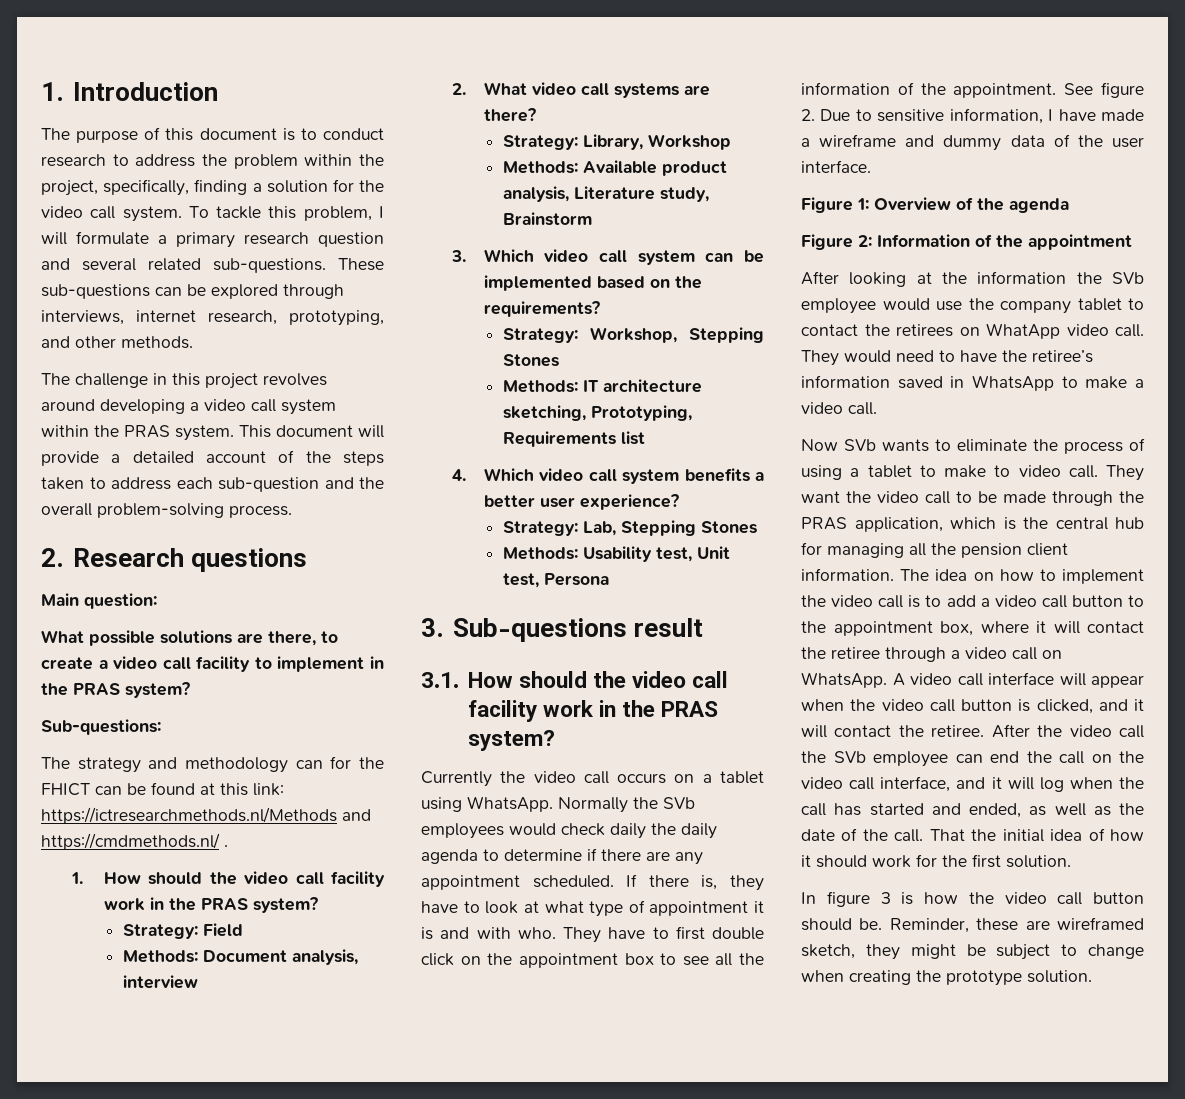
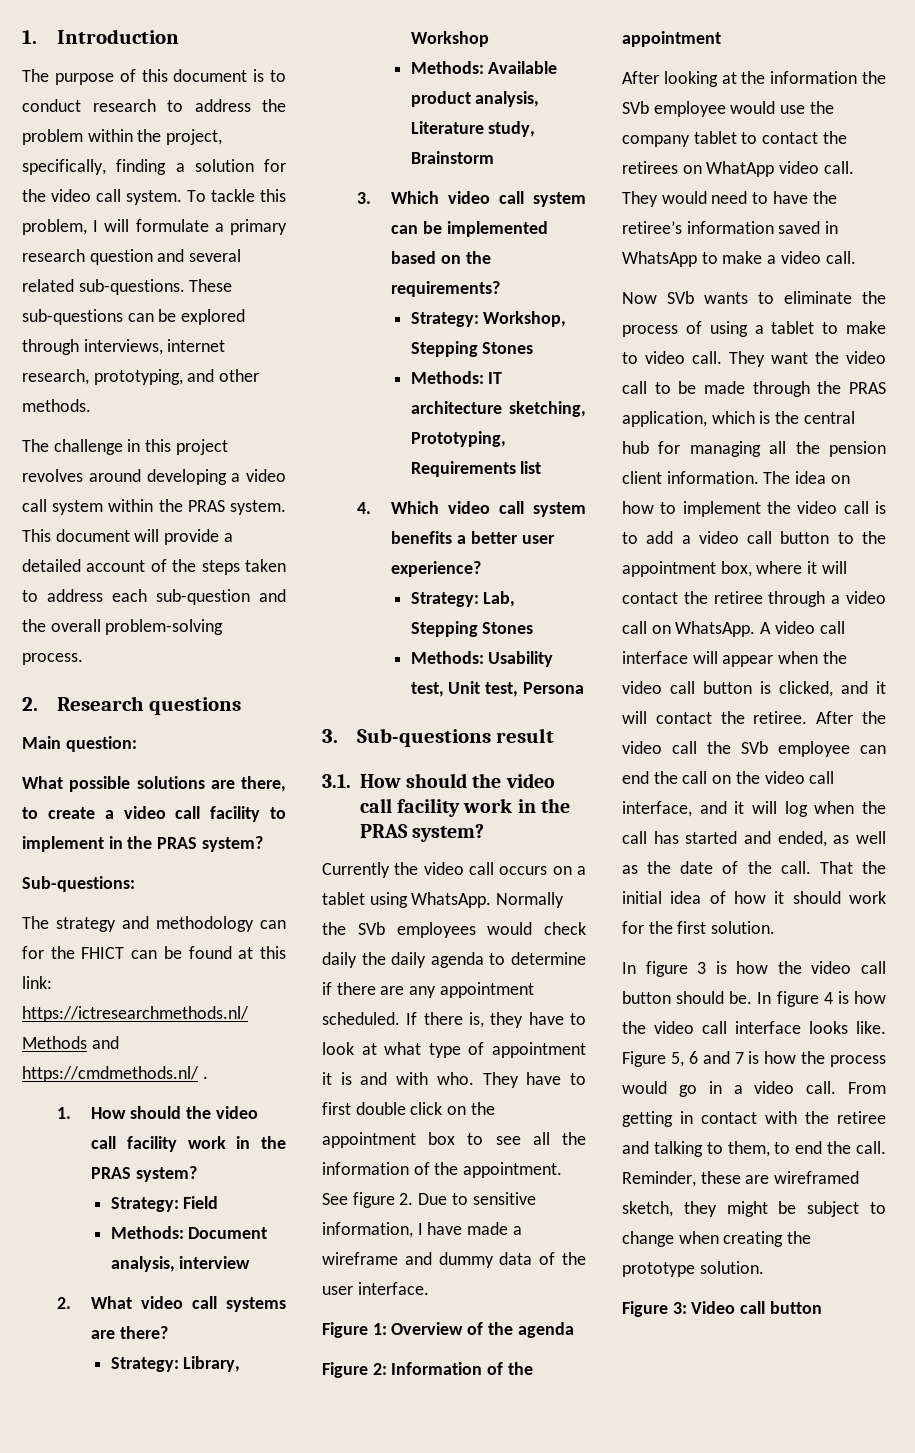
+ In figure 4 is how the video call interface looks like. Figure 5, 6 and 7 is how the process would go in a video call. From getting in contact with the retiree and talking to them, to end the call.
+ Figure 3: Video call button

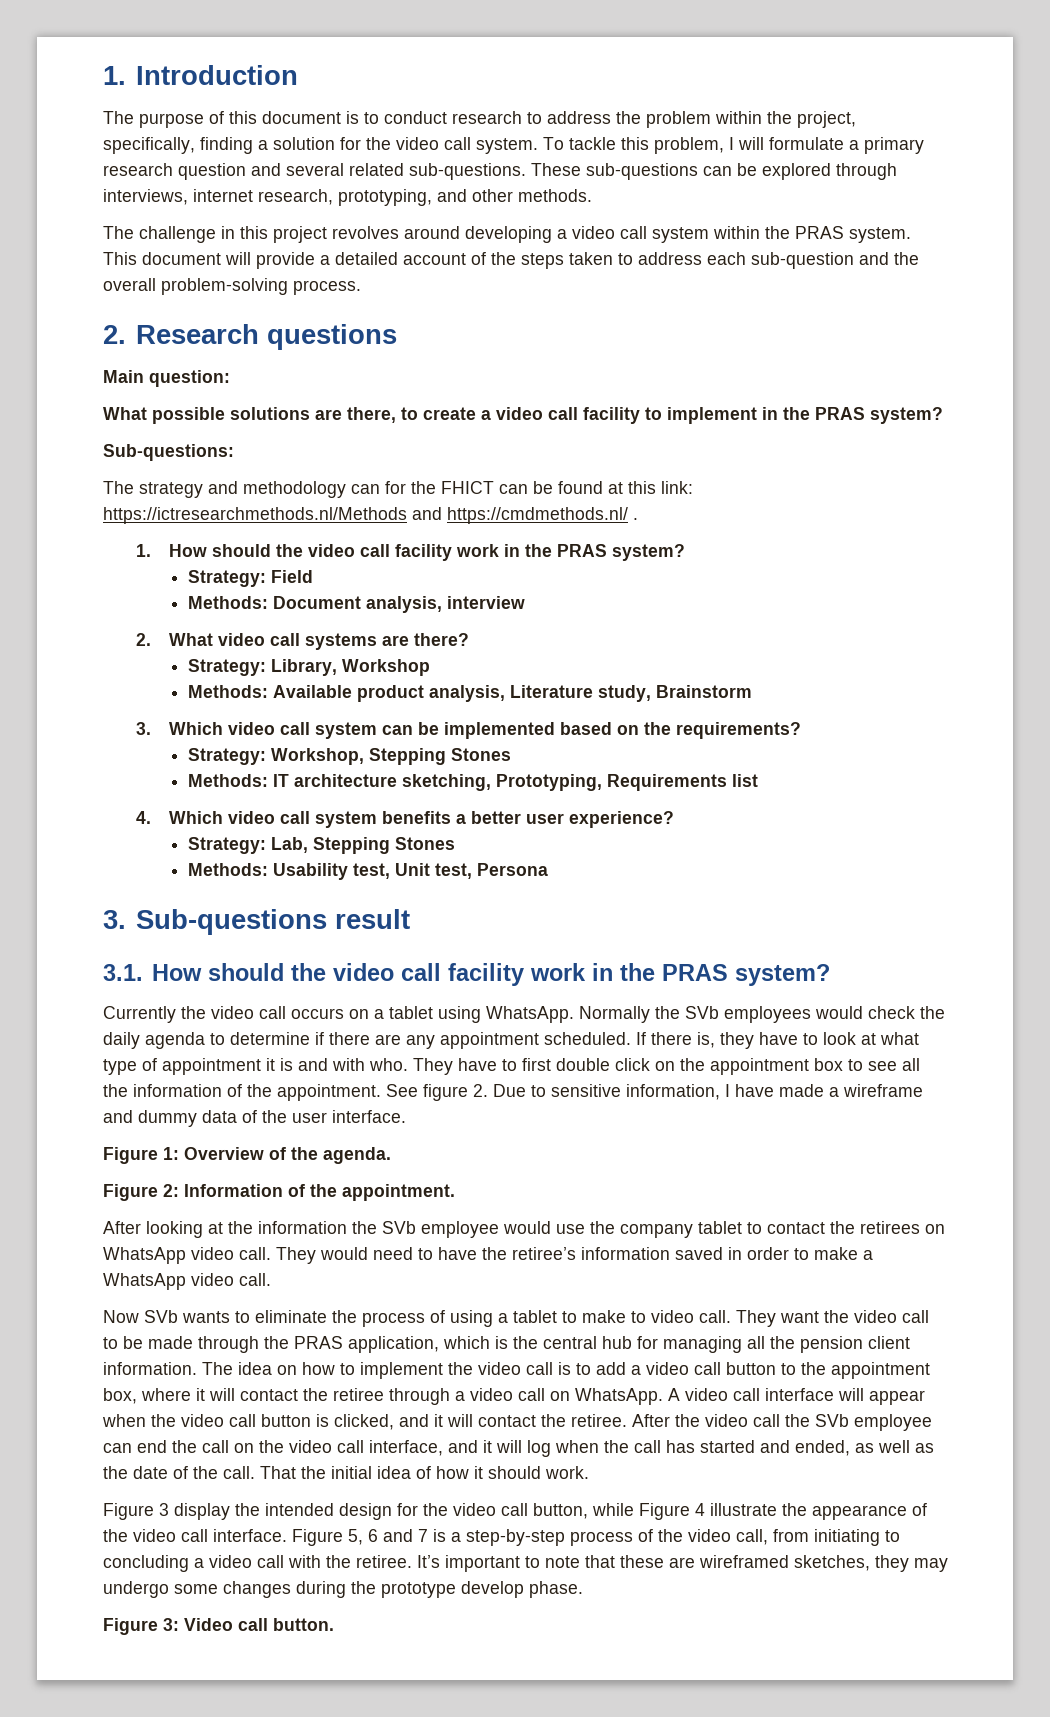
- Normally the SVb employees would check daily the daily agenda to determine if there are any appointment scheduled.
+ Normally the SVb employees would check the daily agenda to determine if there are any appointment scheduled.
- Figure 1: Overview of the agenda
+ Figure 1: Overview of the agenda.
- Figure 2: Information of the appointment
+ Figure 2: Information of the appointment.
- After looking at the information the SVb employee would use the company tablet to contact the retirees on WhatApp video call.
+ After looking at the information the SVb employee would use the company tablet to contact the retirees on WhatsApp video call.
- They would need to have the retiree’s information saved in WhatsApp to make a video call.
+ They would need to have the retiree’s information saved in order to make a WhatsApp video call.
- That the initial idea of how it should work for the first solution.
- In figure 3 is how the video call button should be. In figure 4 is how the video call interface looks like.
+ That the initial idea of how it should work.
+ Figure 3 display the intended design for the video call button, while Figure 4 illustrate the appearance of the video call interface.
- Figure 5, 6 and 7 is how the process would go in a video call. From getting in contact with the retiree and talking to them, to end the call. Reminder, these are wireframed sketch, they might be subject to change when creating the prototype solution.
+ Figure 5, 6 and 7 is a step-by-step process of the video call, from initiating to concluding a video call with the retiree. It’s important to note that these are wireframed sketches, they may undergo some changes during the prototype develop phase.
- Figure 3: Video call button
+ Figure 3: Video call button.

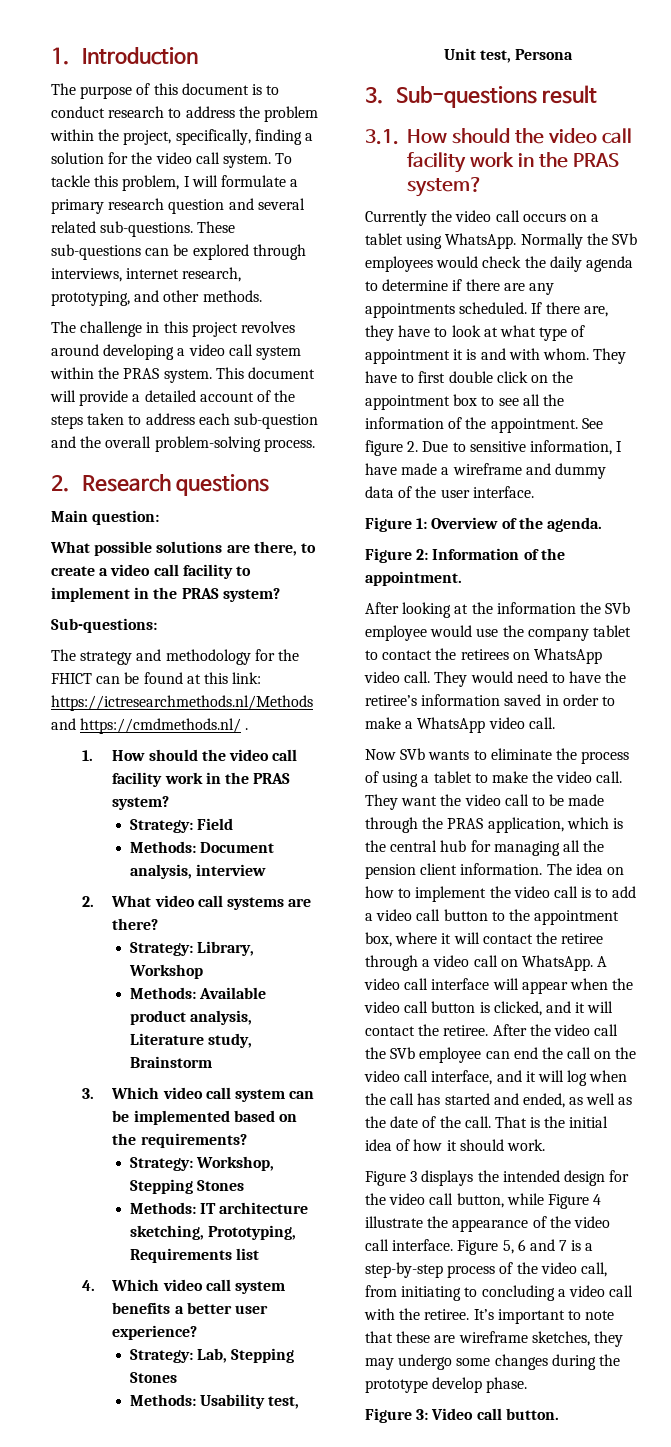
- The strategy and methodology can for the FHICT can be found at this link: https://ictresearchmethods.nl/Methods and https://cmdmethods.nl/ .
+ The strategy and methodology for the FHICT can be found at this link: https://ictresearchmethods.nl/Methods and https://cmdmethods.nl/ .
- Normally the SVb employees would check the daily agenda to determine if there are any appointment scheduled.
+ Normally the SVb employees would check the daily agenda to determine if there are any appointments scheduled.
- If there is, they have to look at what type of appointment it is and with who.
+ If there are, they have to look at what type of appointment it is and with whom.
- Now SVb wants to eliminate the process of using a tablet to make to video call.
+ Now SVb wants to eliminate the process of using a tablet to make the video call.
- That the initial idea of how it should work.
+ That is the initial idea of how it should work.
- Figure 3 display the intended design for the video call button, while Figure 4 illustrate the appearance of the video call interface.
+ Figure 3 displays the intended design for the video call button, while Figure 4 illustrate the appearance of the video call interface.
- It’s important to note that these are wireframed sketches, they may undergo some changes during the prototype develop phase.
+ It’s important to note that these are wireframe sketches, they may undergo some changes during the prototype develop phase.

